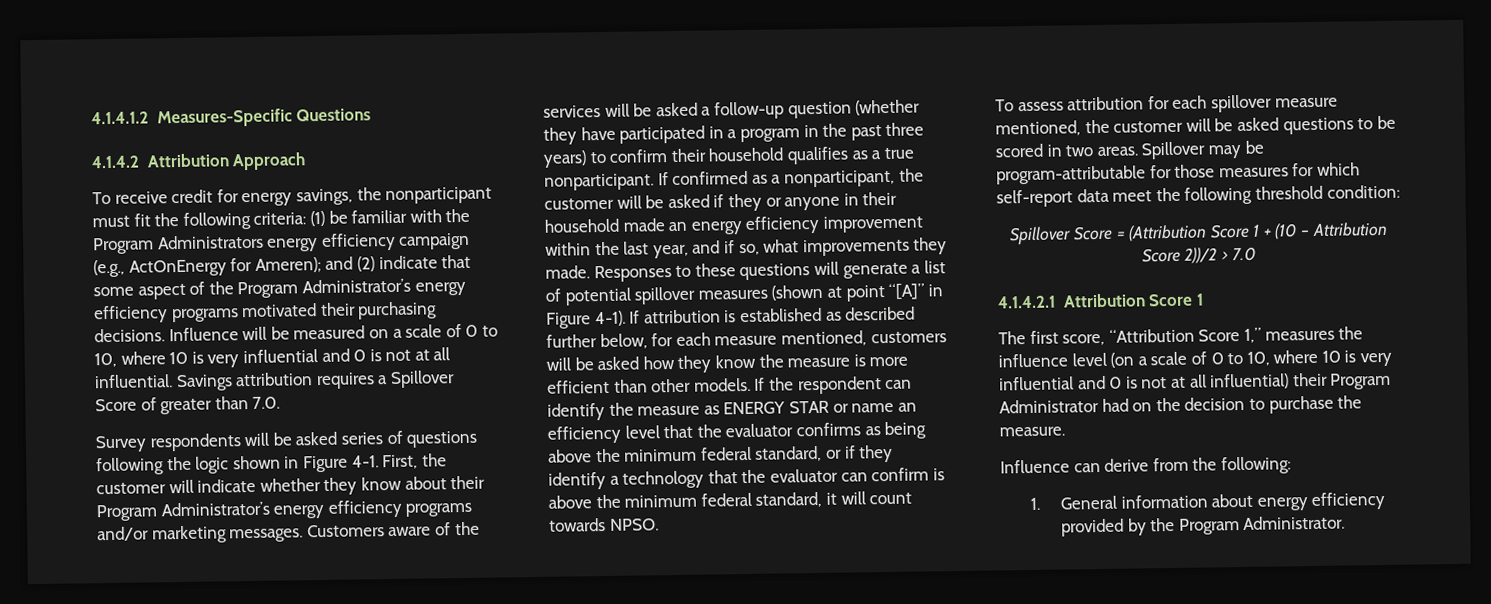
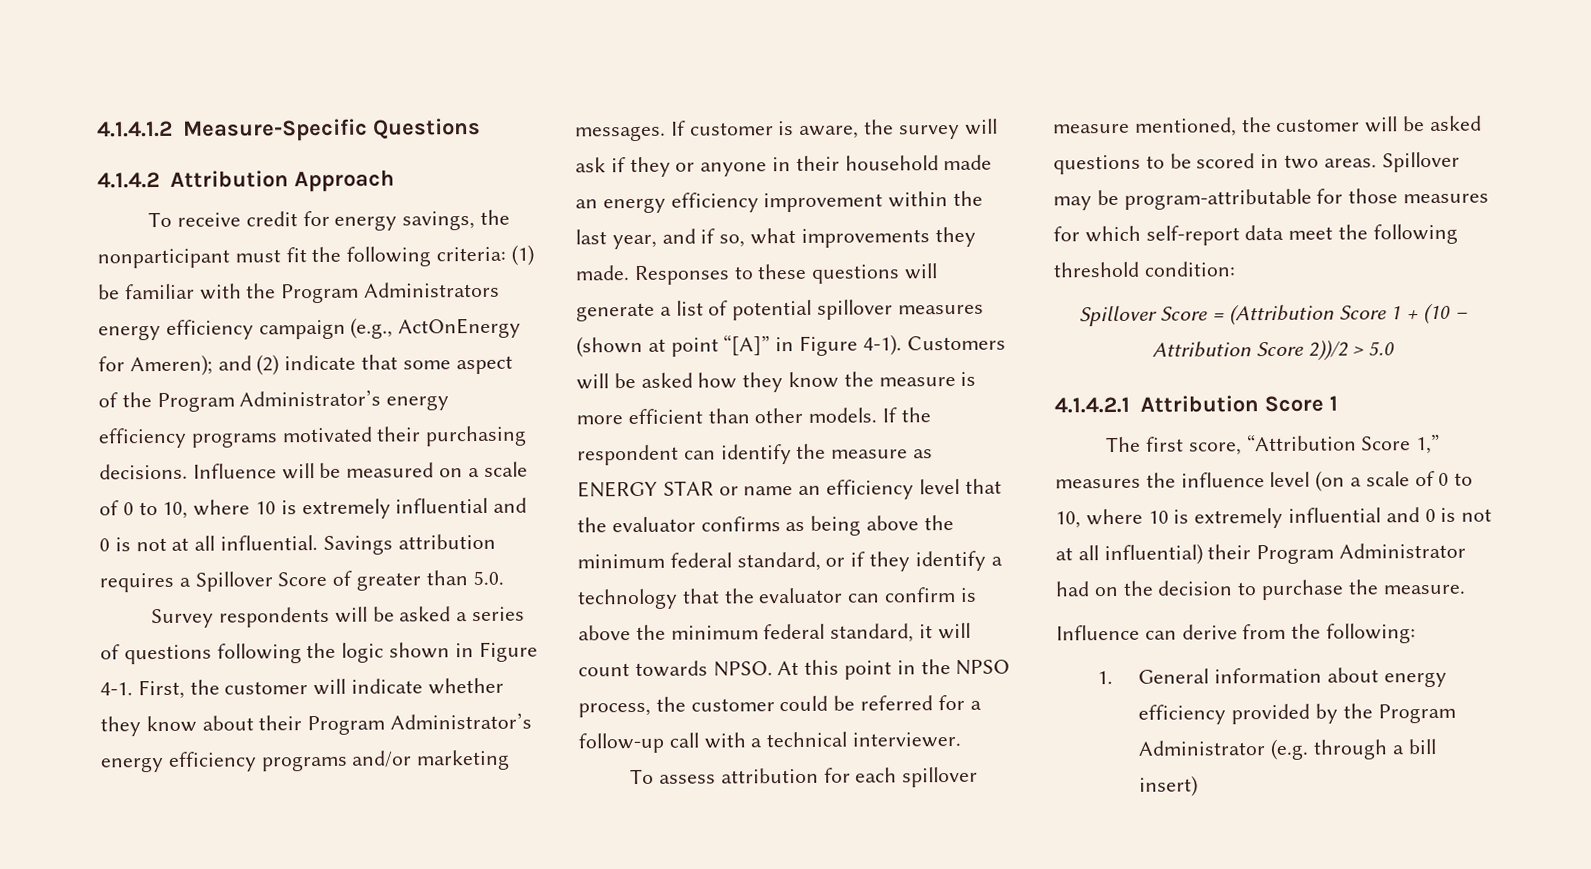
- 4.1.4.1.2 Measures-Specific Questions
+ 4.1.4.1.2 Measure-Specific Questions
- Influence will be measured on a scale of 0 to 10, where 10 is very influential and 0 is not at all influential.
+ Influence will be measured on a scale of 0 to 10, where 10 is extremely influential and 0 is not at all influential.
- Savings attribution requires a Spillover Score of greater than 7.0.
+ Savings attribution requires a Spillover Score of greater than 5.0.
- Survey respondents will be asked series of questions following the logic shown in Figure 4-1.
+ Survey respondents will be asked a series of questions following the logic shown in Figure 4-1.
- Customers aware of the services will be asked a follow-up question (whether they have participated in a program in the past three years) to confirm their household qualifies as a true nonparticipant. If confirmed as a nonparticipant, the customer will be asked if they or anyone in their household made an energy efficiency improvement within the last year, and if so, what improvements they made.
+ If customer is aware, the survey will ask if they or anyone in their household made an energy efficiency improvement within the last year, and if so, what improvements they made.
- If attribution is established as described further below, for each measure mentioned, customers will be asked how they know the measure is more efficient than other models.
+ Customers will be asked how they know the measure is more efficient than other models.
+ At this point in the NPSO process, the customer could be referred for a follow-up call with a technical interviewer.
- Spillover Score = (Attribution Score 1 + (10 – Attribution Score 2))/2 > 7.0
+ Spillover Score = (Attribution Score 1 + (10 – Attribution Score 2))/2 > 5.0
- The first score, “Attribution Score 1,” measures the influence level (on a scale of 0 to 10, where 10 is very influential and 0 is not at all influential) their Program Administrator had on the decision to purchase the measure.
+ The first score, “Attribution Score 1,” measures the influence level (on a scale of 0 to 10, where 10 is extremely influential and 0 is not at all influential) their Program Administrator had on the decision to purchase the measure.
- 1. General information about energy efficiency provided by the Program Administrator.
+ 1. General information about energy efficiency provided by the Program Administrator (e.g. through a bill insert)

